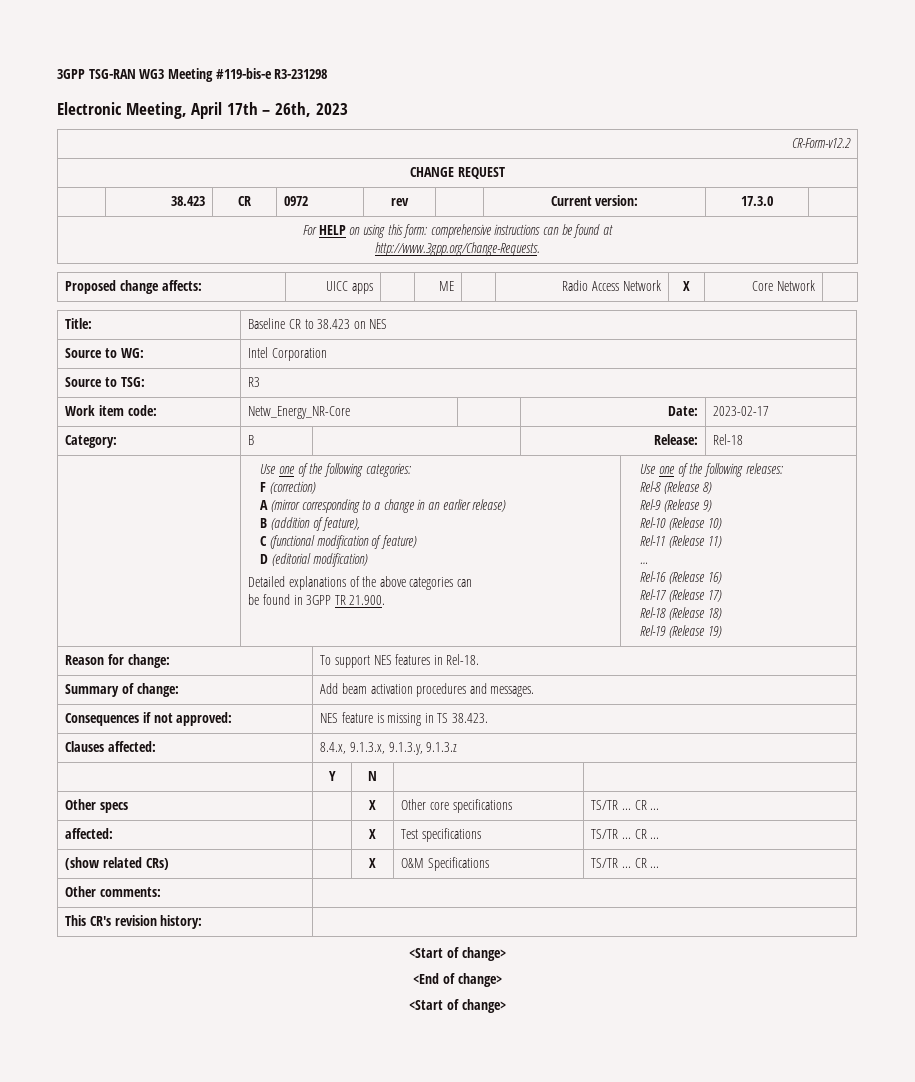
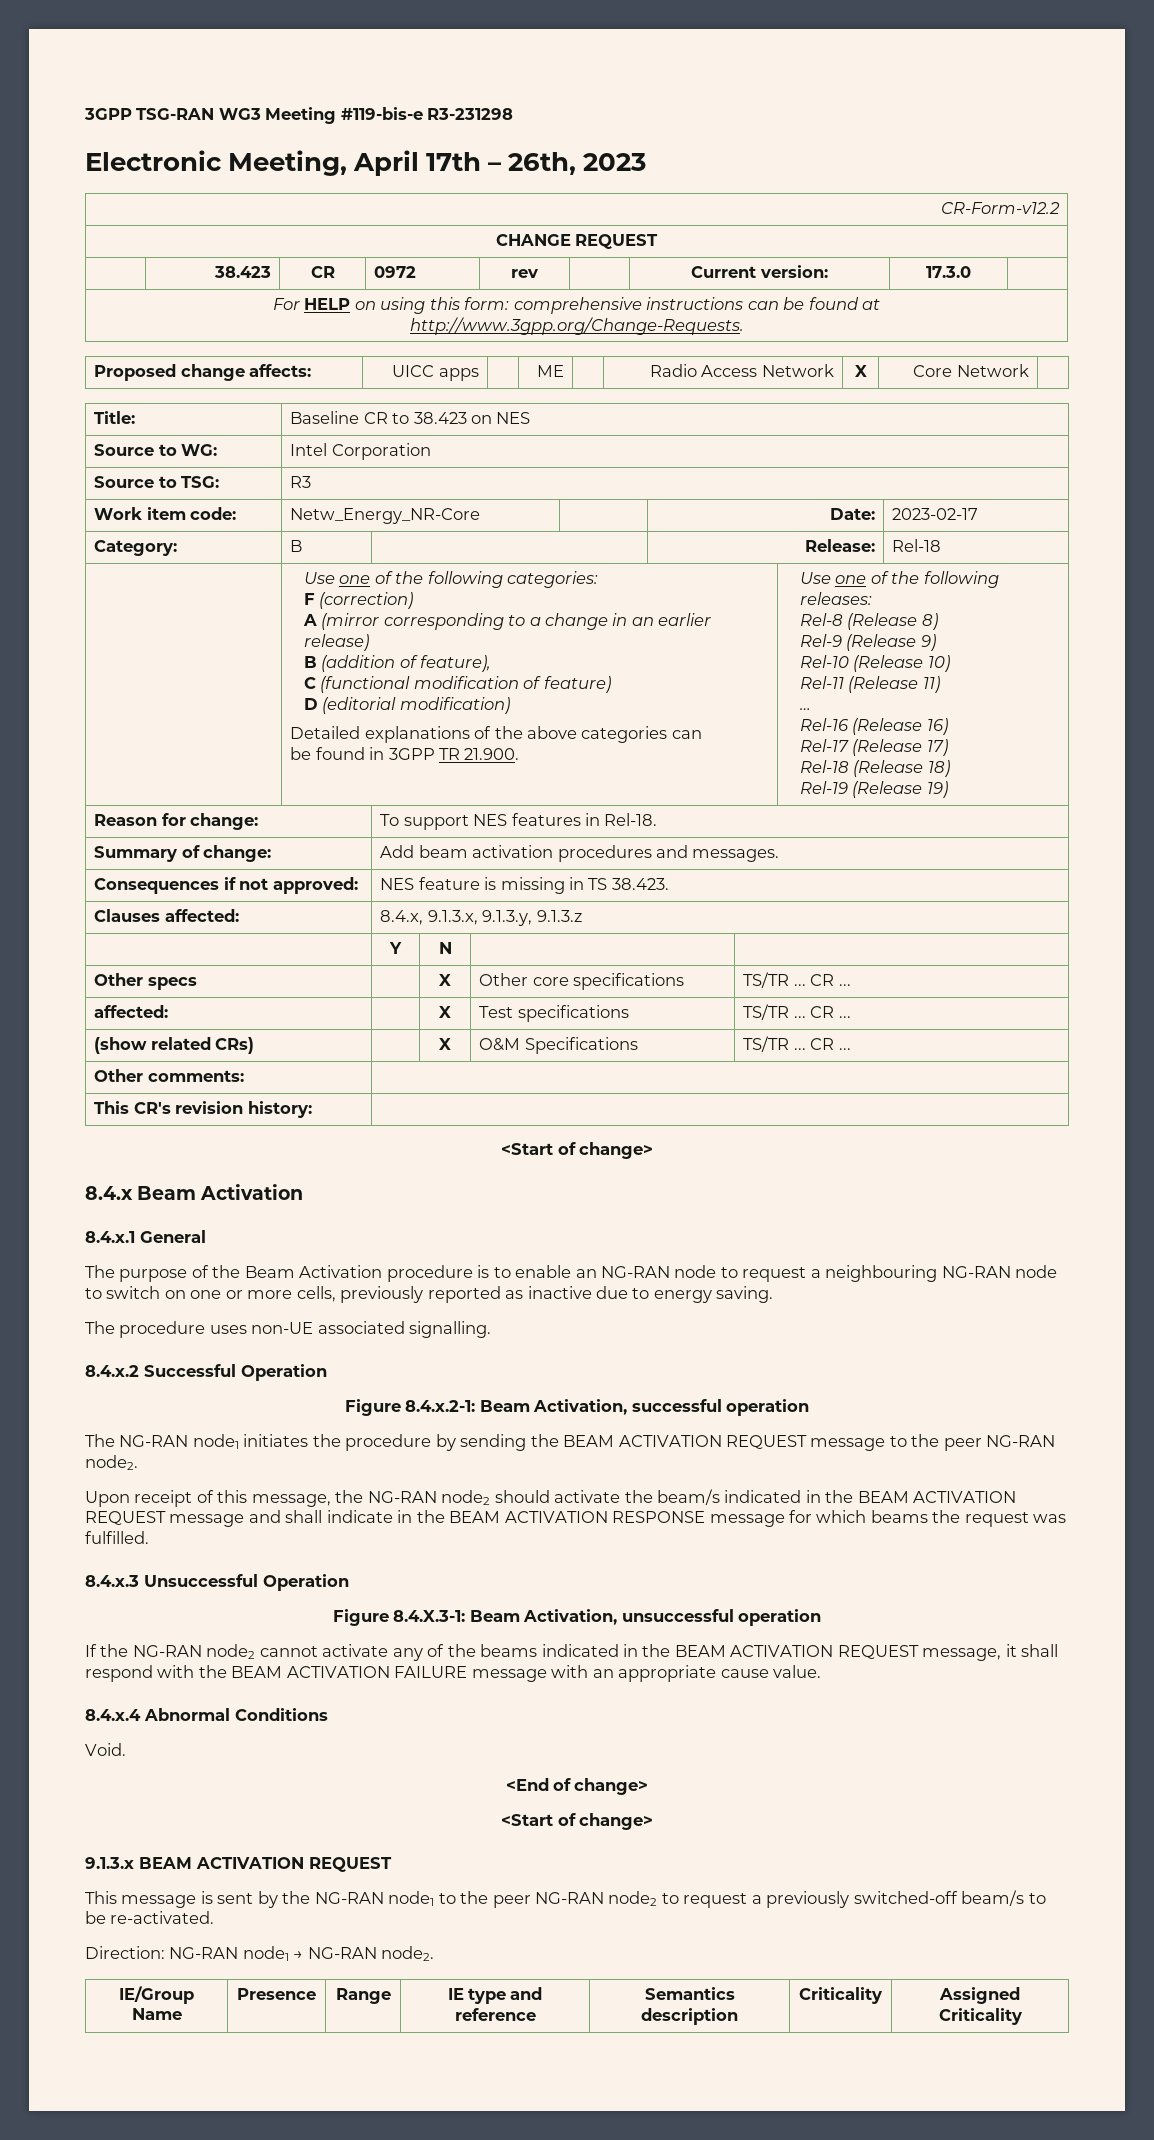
+ 8.4.x Beam Activation
+ 8.4.x.1 General
+ The purpose of the Beam Activation procedure is to enable an NG-RAN node to request a neighbouring NG-RAN node to switch on one or more cells, previously reported as inactive due to energy saving.
+ The procedure uses non-UE associated signalling.
+ 8.4.x.2 Successful Operation
+ Figure 8.4.x.2-1: Beam Activation, successful operation
+ The NG-RAN node1 initiates the procedure by sending the BEAM ACTIVATION REQUEST message to the peer NG-RAN node2.
+ Upon receipt of this message, the NG-RAN node2 should activate the beam/s indicated in the BEAM ACTIVATION REQUEST message and shall indicate in the BEAM ACTIVATION RESPONSE message for which beams the request was fulfilled.
+ 8.4.x.3 Unsuccessful Operation
+ Figure 8.4.X.3-1: Beam Activation, unsuccessful operation
+ If the NG-RAN node2 cannot activate any of the beams indicated in the BEAM ACTIVATION REQUEST message, it shall respond with the BEAM ACTIVATION FAILURE message with an appropriate cause value.
+ 8.4.x.4 Abnormal Conditions
+ Void.
+ 9.1.3.x BEAM ACTIVATION REQUEST
+ This message is sent by the NG-RAN node1 to the peer NG-RAN node2 to request a previously switched-off beam/s to be re-activated.
+ Direction: NG-RAN node1 → NG-RAN node2.
+ IE/Group Name | Presence | Range | IE type and reference | Semantics description | Criticality | Assigned Criticality

